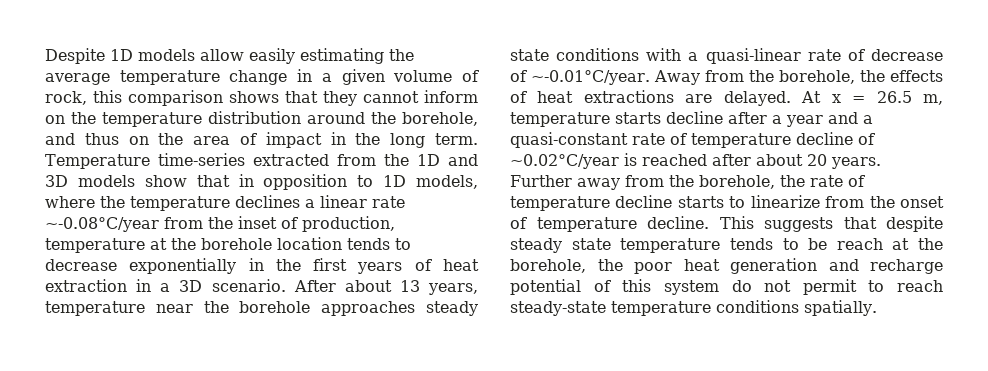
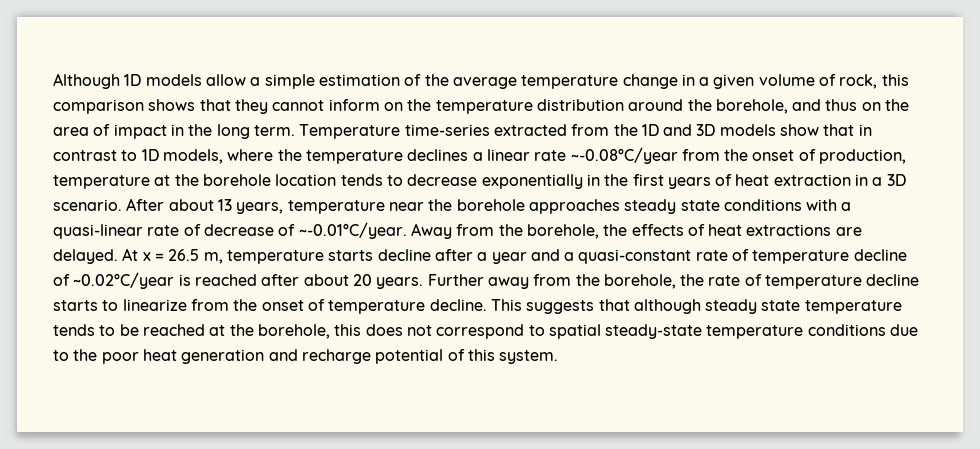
- Despite 1D models allow easily estimating the average temperature change in a given volume of rock, this comparison shows that they cannot inform on the temperature distribution around the borehole, and thus on the area of impact in the long term.
+ Although 1D models allow a simple estimation of the average temperature change in a given volume of rock, this comparison shows that they cannot inform on the temperature distribution around the borehole, and thus on the area of impact in the long term.
- Temperature time-series extracted from the 1D and 3D models show that in opposition to 1D models, where the temperature declines a linear rate ~-0.08°C/year from the inset of production, temperature at the borehole location tends to decrease exponentially in the first years of heat extraction in a 3D scenario.
+ Temperature time-series extracted from the 1D and 3D models show that in contrast to 1D models, where the temperature declines a linear rate ~-0.08°C/year from the onset of production, temperature at the borehole location tends to decrease exponentially in the first years of heat extraction in a 3D scenario.
- This suggests that despite steady state temperature tends to be reach at the borehole, the poor heat generation and recharge potential of this system do not permit to reach steady-state temperature conditions spatially.
+ This suggests that although steady state temperature tends to be reached at the borehole, this does not correspond to spatial steady-state temperature conditions due to the poor heat generation and recharge potential of this system.

